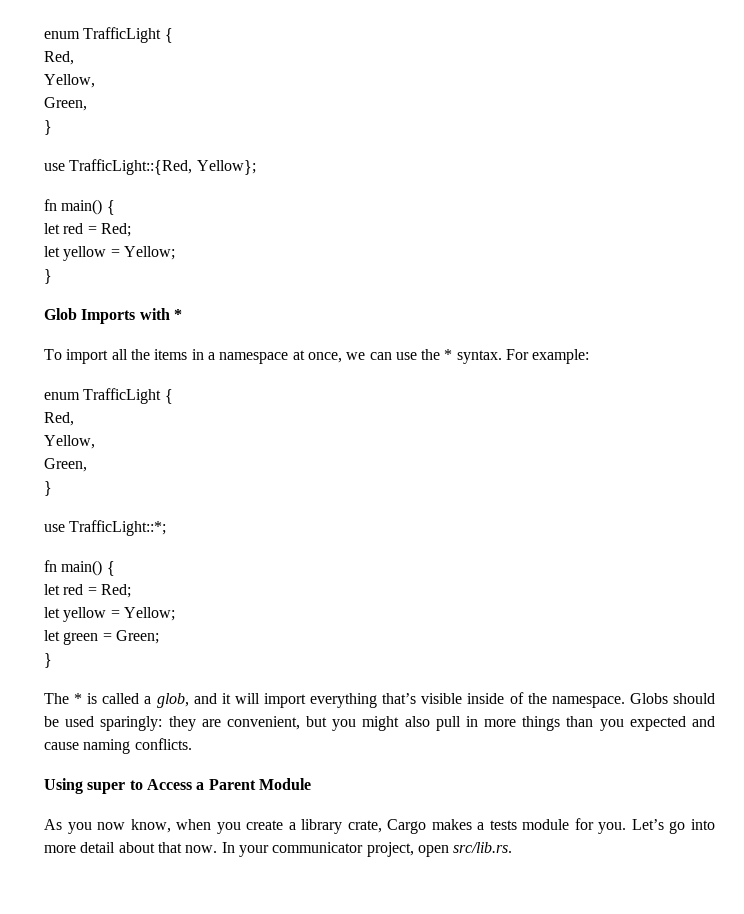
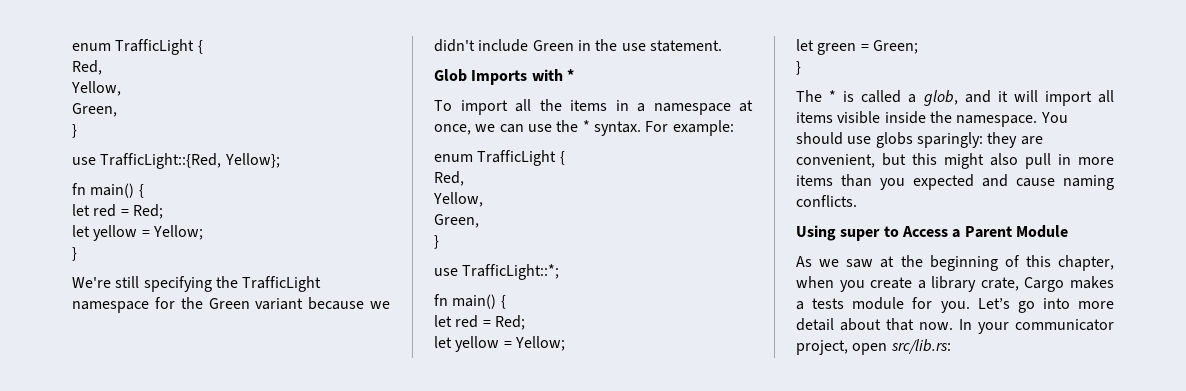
+ We're still specifying the TrafficLight namespace for the Green variant because we didn't include Green in the use statement.
- The * is called a glob, and it will import everything that’s visible inside of the namespace.
+ The * is called a glob, and it will import all items visible inside the namespace.
- Globs should be used sparingly: they are convenient, but you might also pull in more things than you expected and cause naming conflicts.
+ You should use globs sparingly: they are convenient, but this might also pull in more items than you expected and cause naming conflicts.
- As you now know, when you create a library crate, Cargo makes a tests module for you.
+ As we saw at the beginning of this chapter, when you create a library crate, Cargo makes a tests module for you.
- In your communicator project, open src/lib.rs.
+ In your communicator project, open src/lib.rs:

